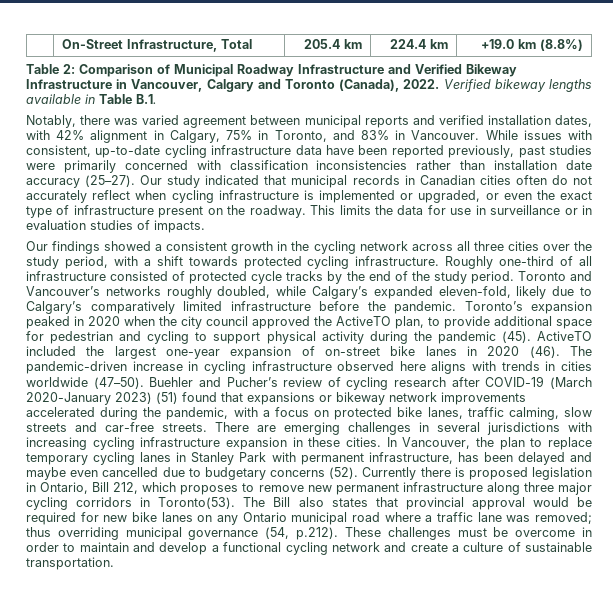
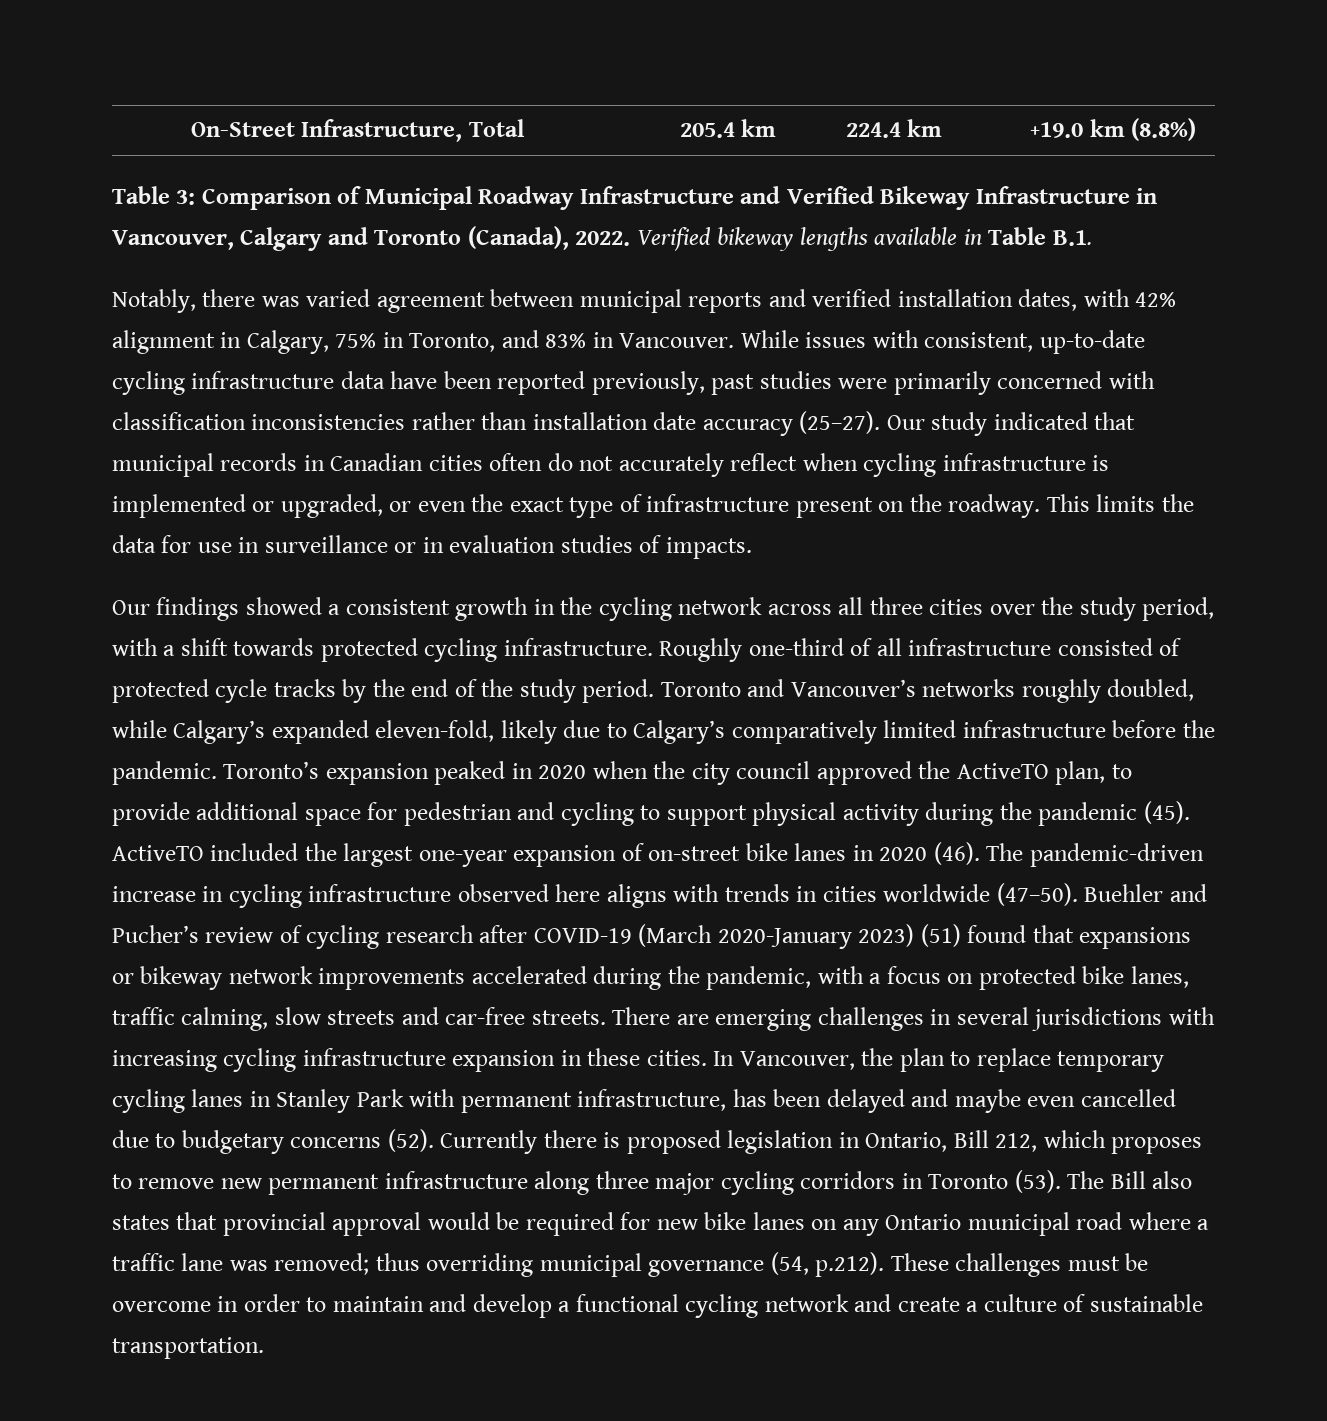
- Table 2: Comparison of Municipal Roadway Infrastructure and Verified Bikeway Infrastructure in Vancouver, Calgary and Toronto (Canada), 2022.
+ Table 3: Comparison of Municipal Roadway Infrastructure and Verified Bikeway Infrastructure in Vancouver, Calgary and Toronto (Canada), 2022.
- Currently there is proposed legislation in Ontario, Bill 212, which proposes to remove new permanent infrastructure along three major cycling corridors in Toronto(53).
+ Currently there is proposed legislation in Ontario, Bill 212, which proposes to remove new permanent infrastructure along three major cycling corridors in Toronto (53).

